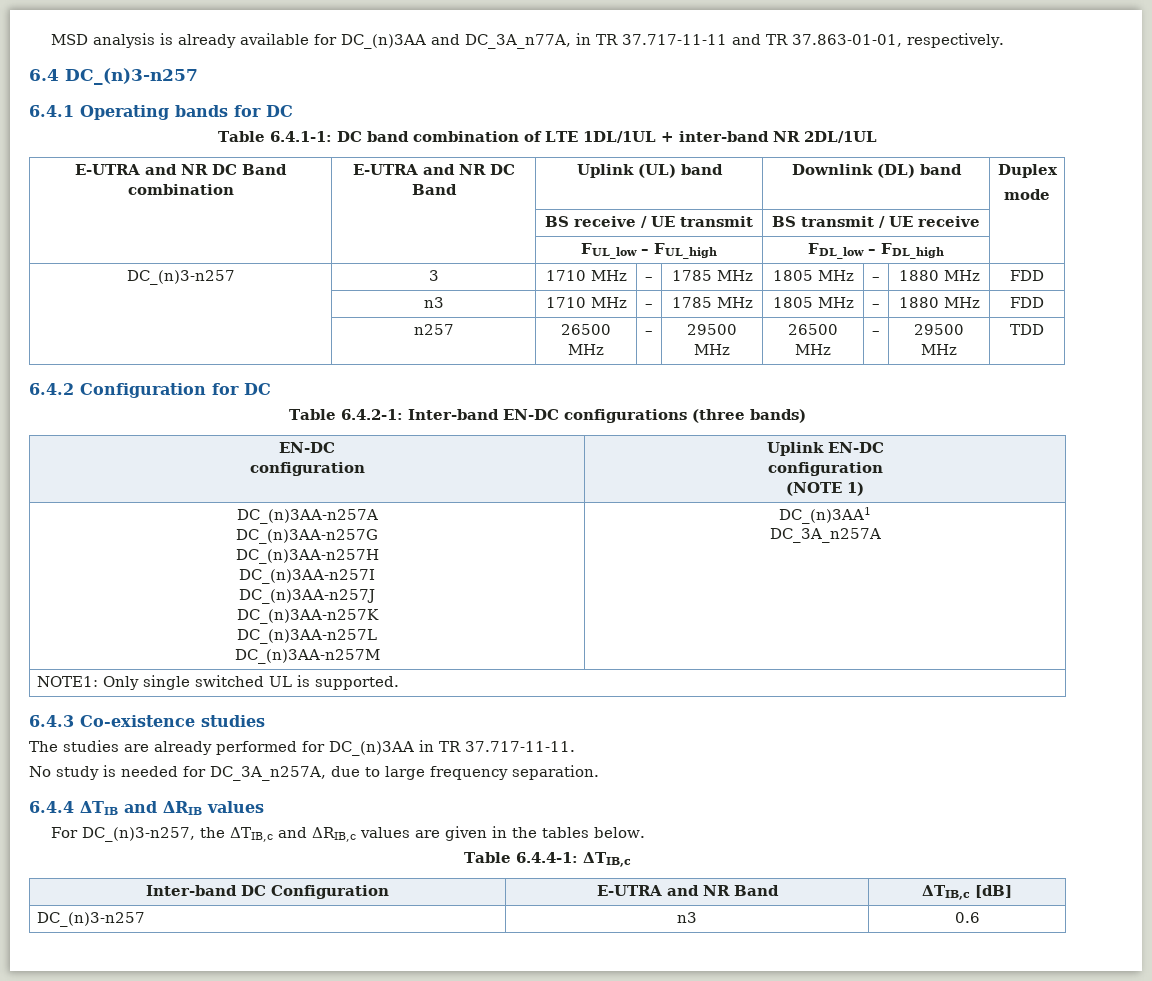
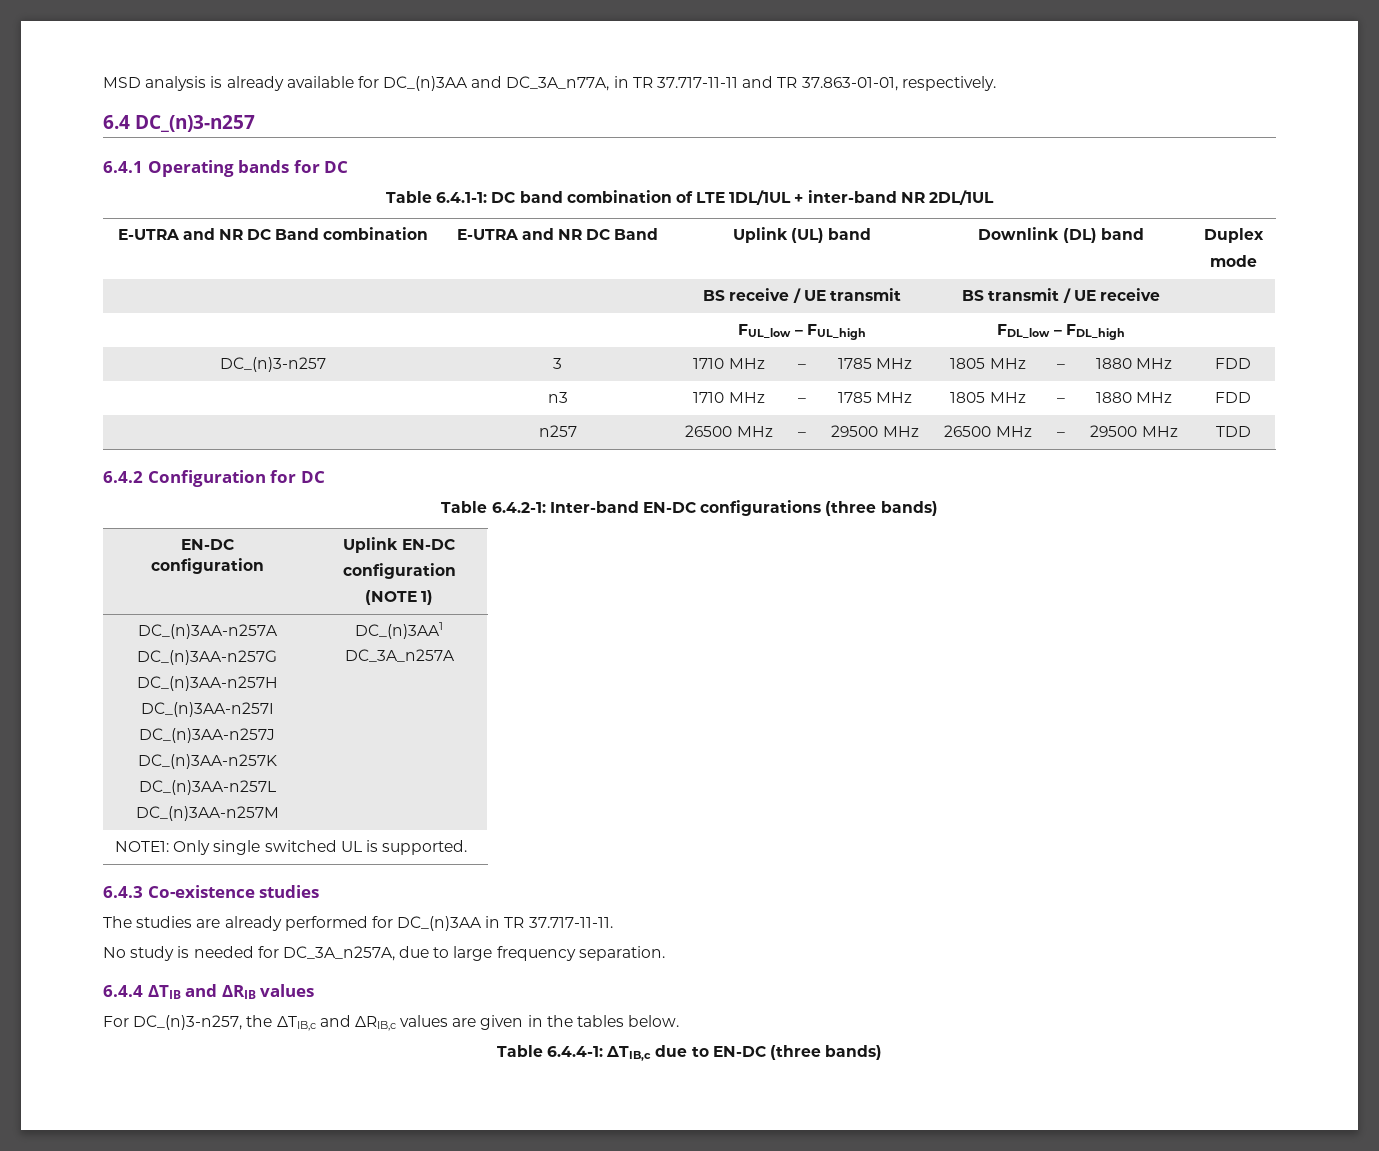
- Table 6.4.4-1: ΔTIB,c
- Inter-band DC Configuration | E-UTRA and NR Band | ΔTIB,c [dB]
- DC_(n)3-n257 | n3 | 0.6
+ Table 6.4.4-1: ΔTIB,c due to EN-DC (three bands)

